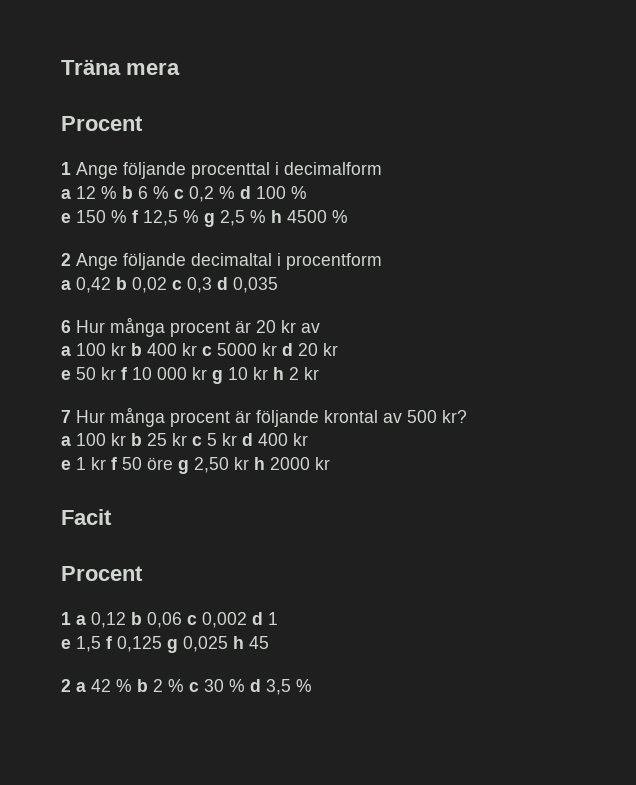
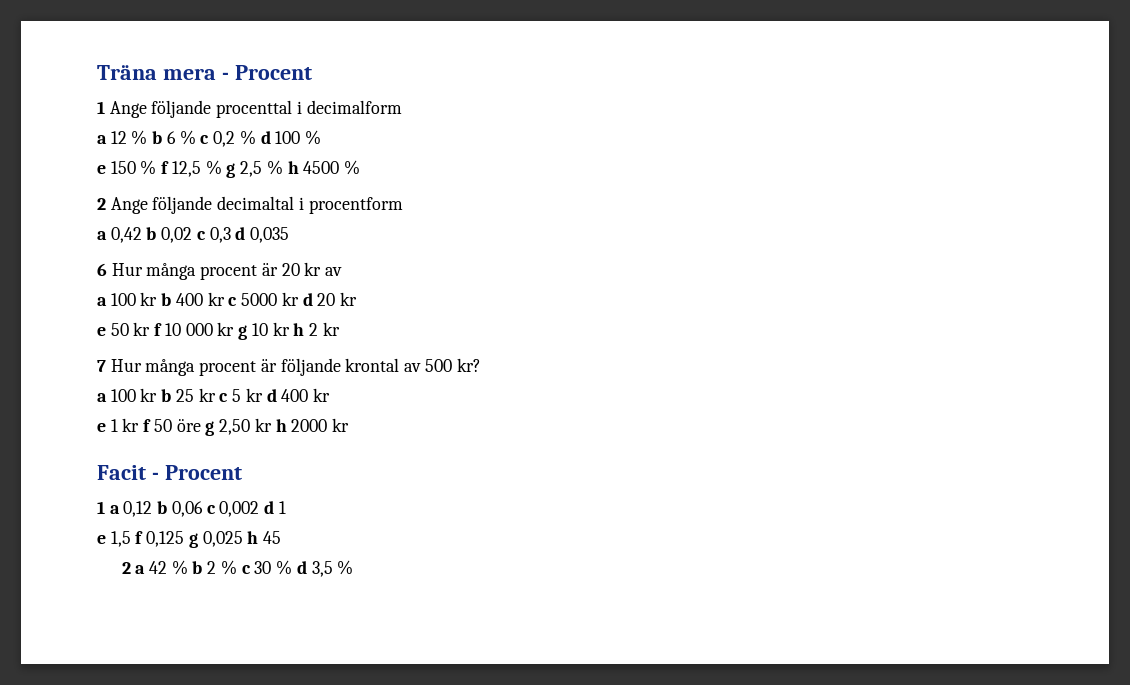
- Träna mera
- Procent
+ Träna mera - Procent
- Facit
- Procent
+ Facit - Procent

